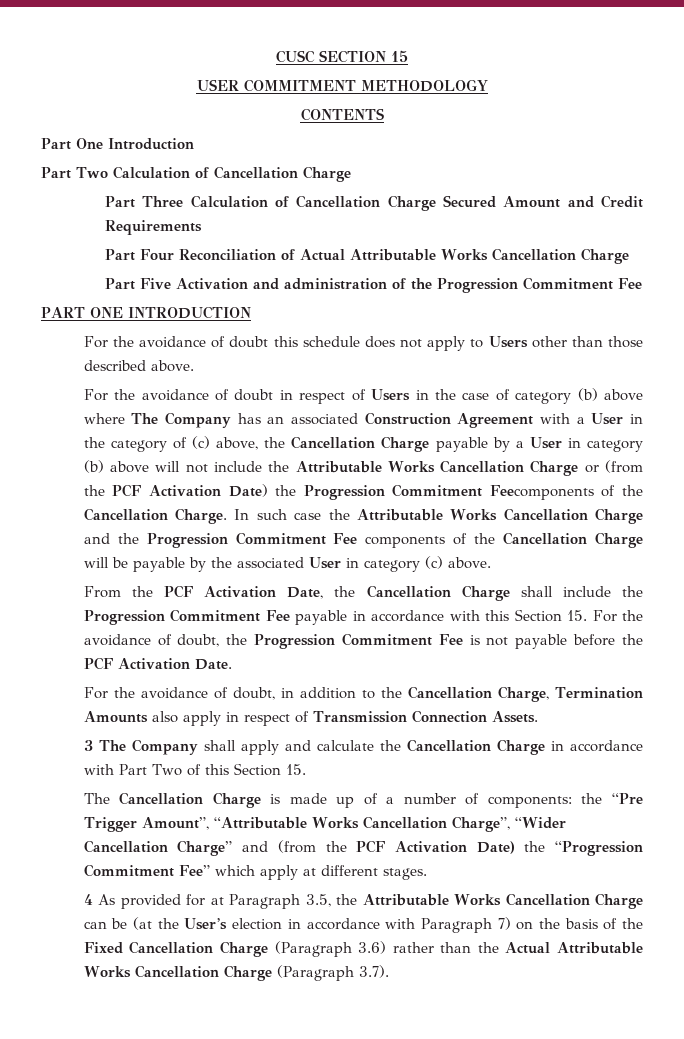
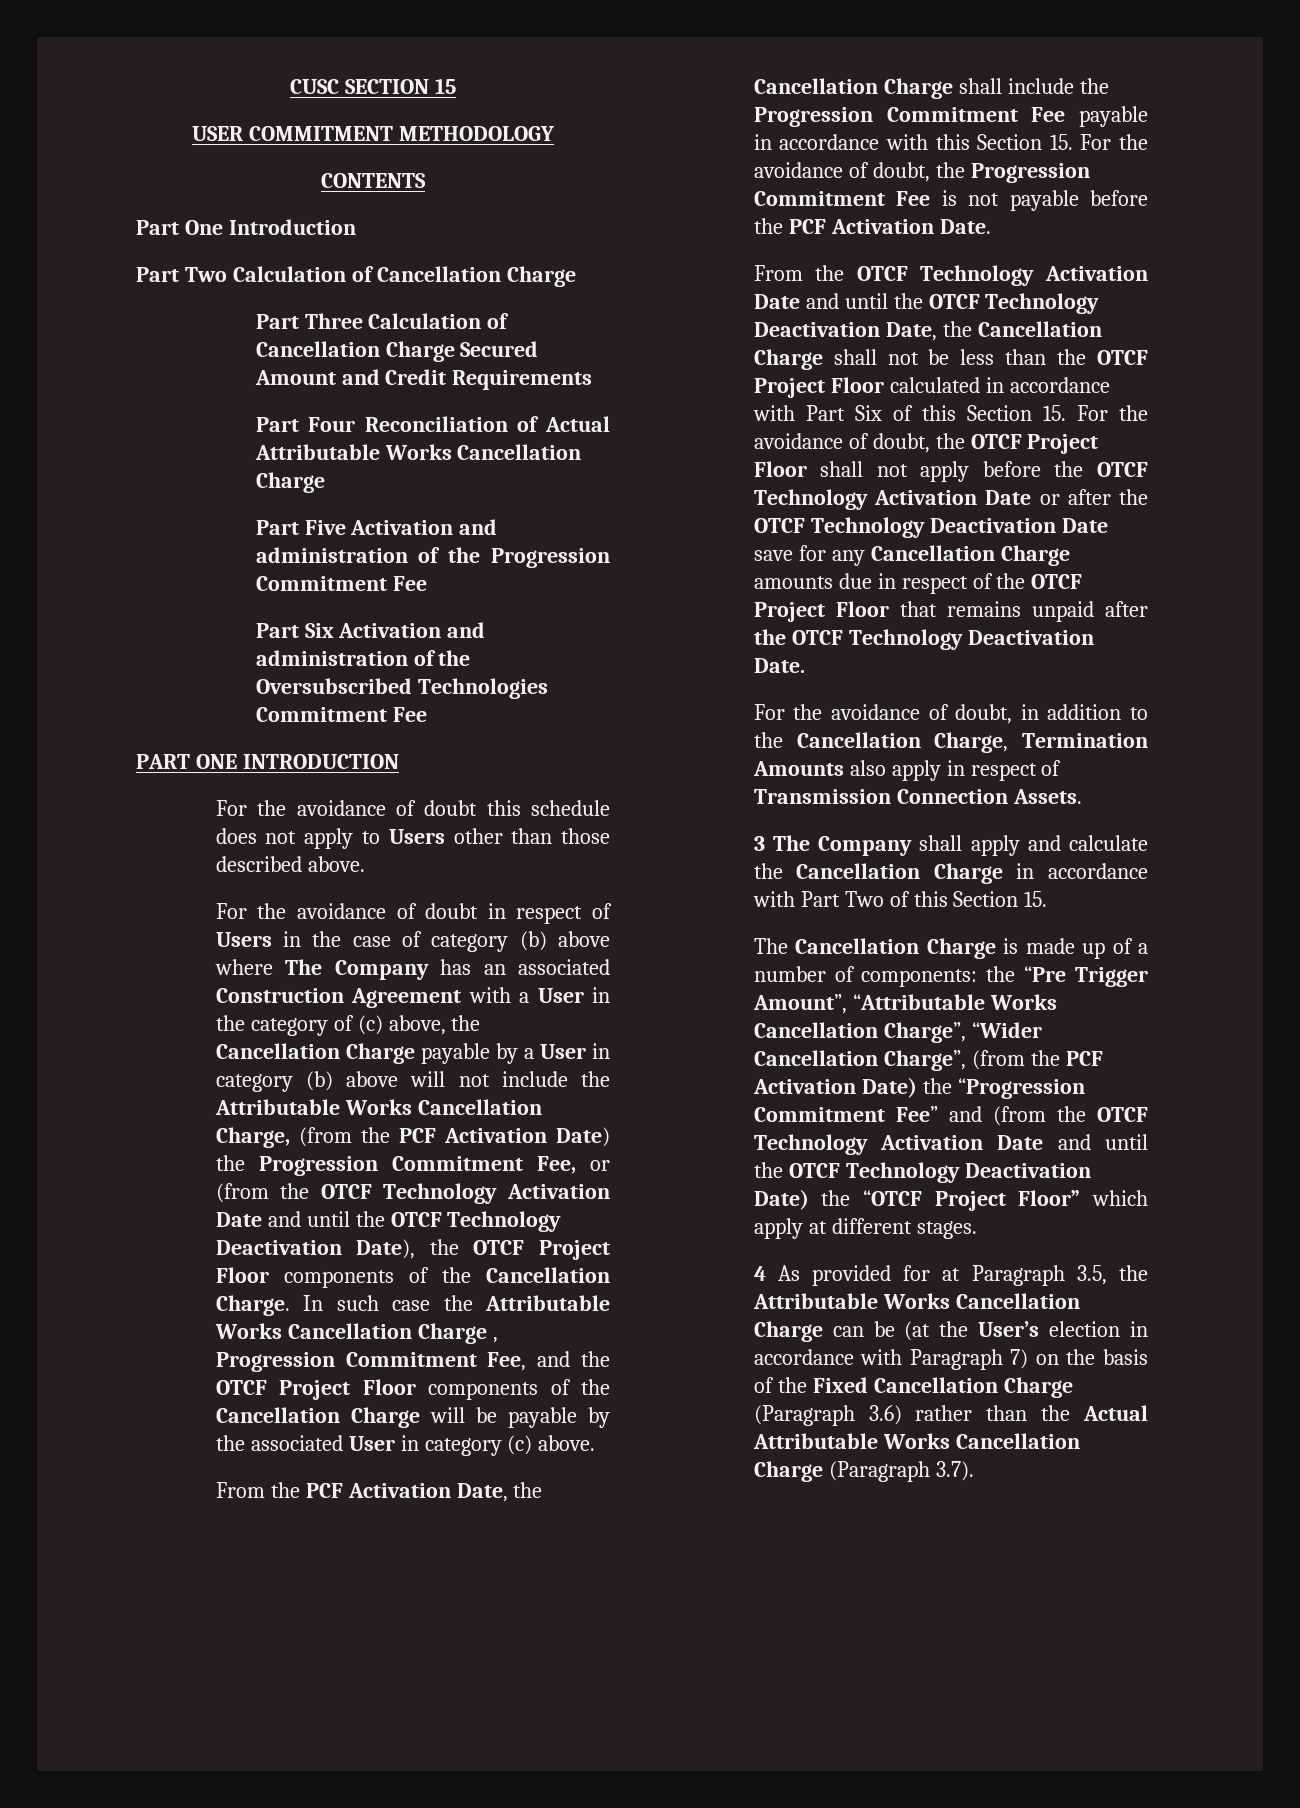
+ Part Six Activation and administration of the Oversubscribed Technologies Commitment Fee
- For the avoidance of doubt in respect of Users in the case of category (b) above where The Company has an associated Construction Agreement with a User in the category of (c) above, the Cancellation Charge payable by a User in category (b) above will not include the Attributable Works Cancellation Charge or (from the PCF Activation Date) the Progression Commitment Feecomponents of the Cancellation Charge.
+ For the avoidance of doubt in respect of Users in the case of category (b) above where The Company has an associated Construction Agreement with a User in the category of (c) above, the Cancellation Charge payable by a User in category (b) above will not include the Attributable Works Cancellation Charge, (from the PCF Activation Date) the Progression Commitment Fee, or (from the OTCF Technology Activation Date and until the OTCF Technology Deactivation Date), the OTCF Project Floor components of the Cancellation Charge.
- In such case the Attributable Works Cancellation Charge and the Progression Commitment Fee components of the Cancellation Charge will be payable by the associated User in category (c) above.
+ In such case the Attributable Works Cancellation Charge , Progression Commitment Fee, and the OTCF Project Floor components of the Cancellation Charge will be payable by the associated User in category (c) above.
+ From the OTCF Technology Activation Date and until the OTCF Technology Deactivation Date, the Cancellation Charge shall not be less than the OTCF Project Floor calculated in accordance with Part Six of this Section 15. For the avoidance of doubt, the OTCF Project Floor shall not apply before the OTCF Technology Activation Date or after the OTCF Technology Deactivation Date save for any Cancellation Charge amounts due in respect of the OTCF Project Floor that remains unpaid after the OTCF Technology Deactivation Date.
- The Cancellation Charge is made up of a number of components: the “Pre Trigger Amount”, “Attributable Works Cancellation Charge”, “Wider Cancellation Charge” and (from the PCF Activation Date) the “Progression Commitment Fee” which apply at different stages.
+ The Cancellation Charge is made up of a number of components: the “Pre Trigger Amount”, “Attributable Works Cancellation Charge”, “Wider Cancellation Charge”, (from the PCF Activation Date) the “Progression Commitment Fee” and (from the OTCF Technology Activation Date and until the OTCF Technology Deactivation Date) the “OTCF Project Floor” which apply at different stages.

